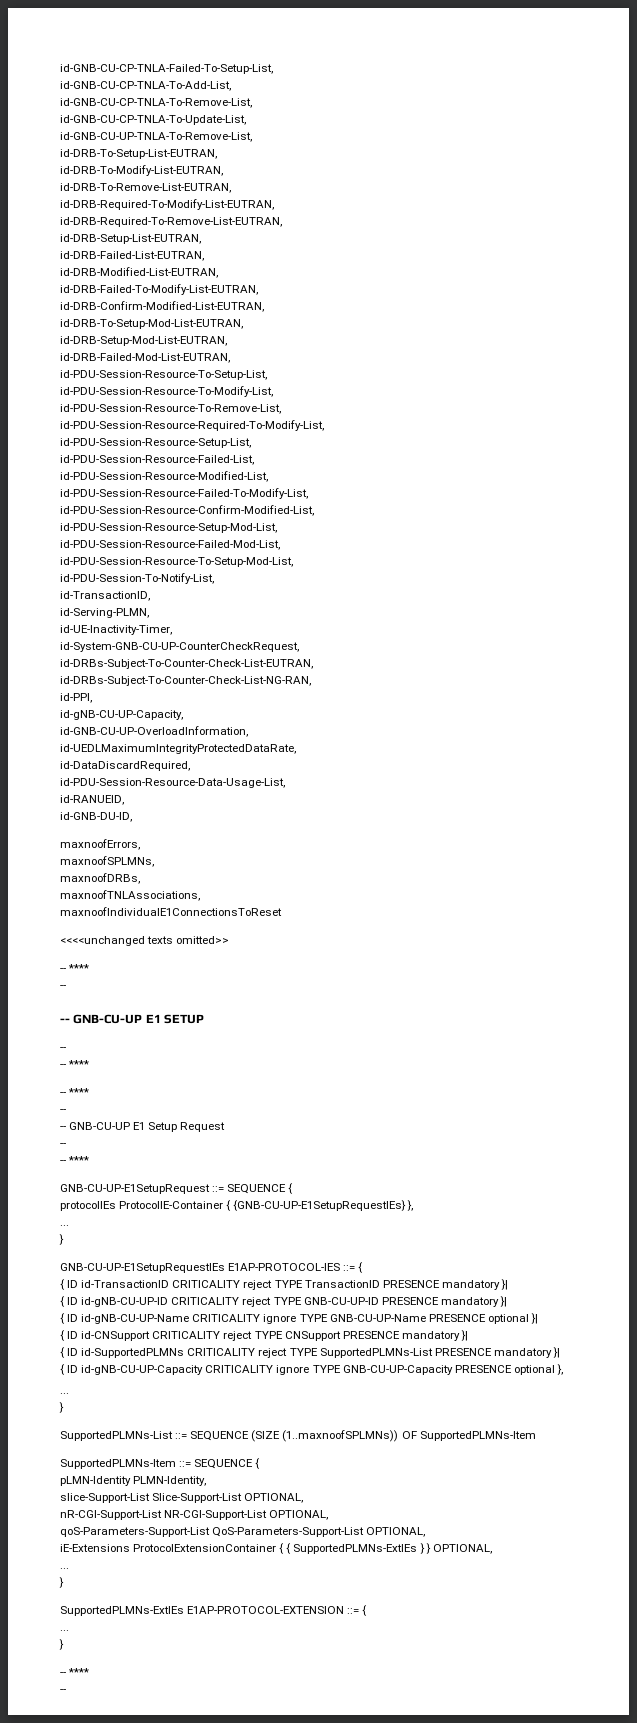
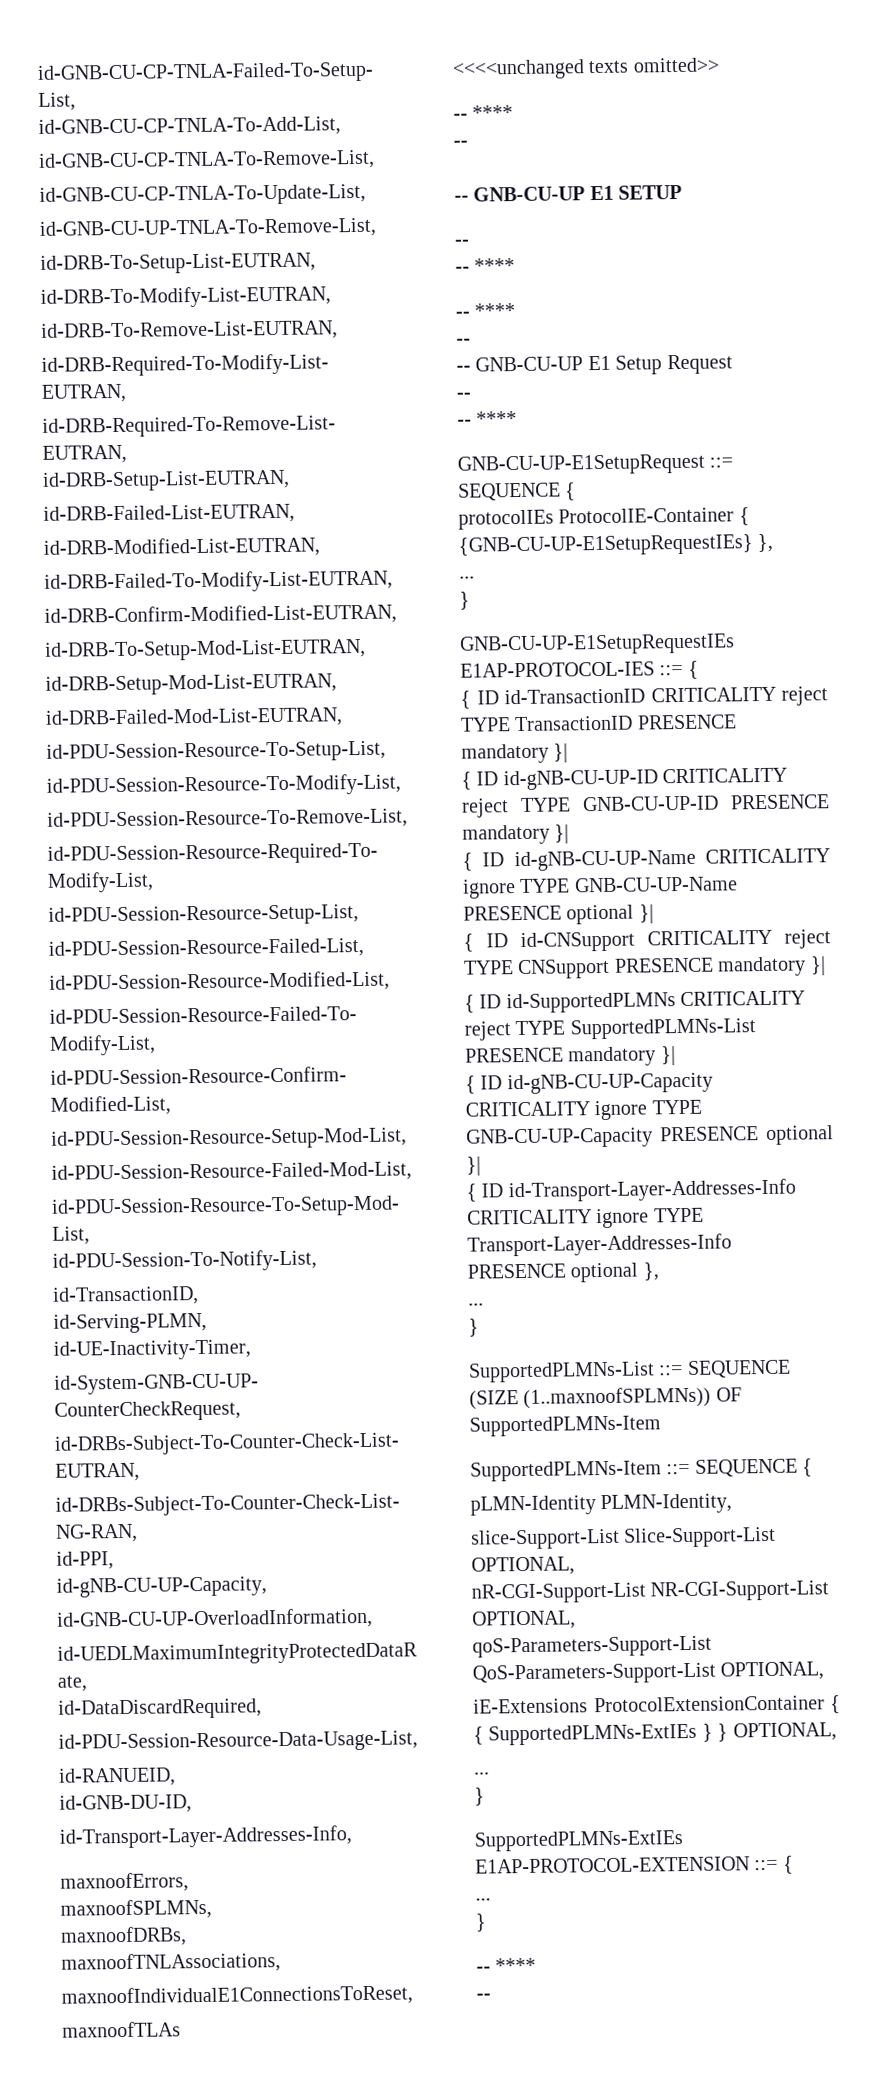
+ id-Transport-Layer-Addresses-Info,
- maxnoofIndividualE1ConnectionsToReset
+ maxnoofIndividualE1ConnectionsToReset,
+ maxnoofTLAs
- { ID id-gNB-CU-UP-Capacity CRITICALITY ignore TYPE GNB-CU-UP-Capacity PRESENCE optional },
+ { ID id-gNB-CU-UP-Capacity CRITICALITY ignore TYPE GNB-CU-UP-Capacity PRESENCE optional }|
+ { ID id-Transport-Layer-Addresses-Info CRITICALITY ignore TYPE Transport-Layer-Addresses-Info PRESENCE optional },

